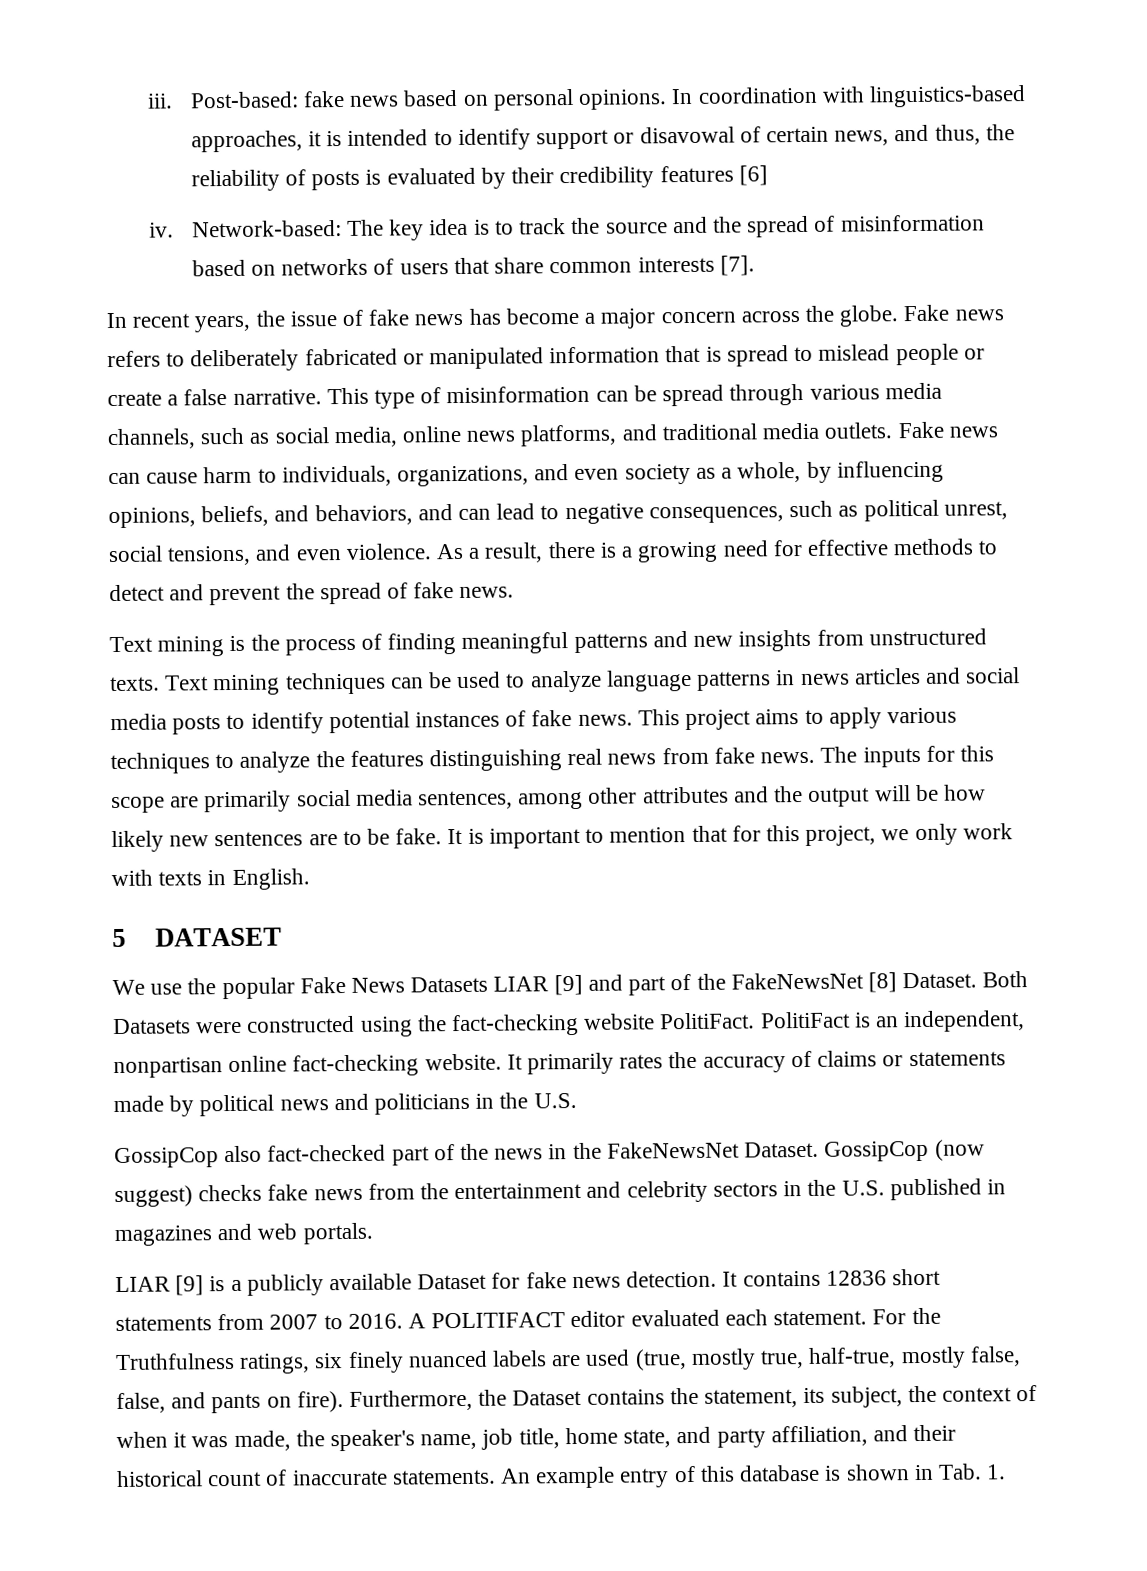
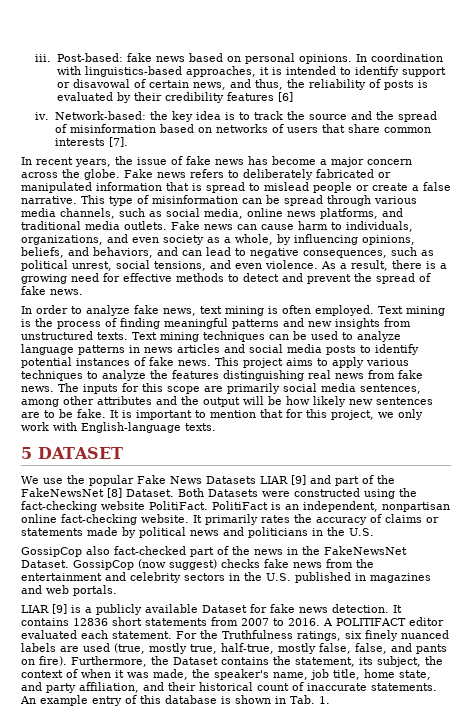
- Network-based: The key idea is to track the source and the spread of misinformation based on networks of users that share common interests [7].
+ Network-based: the key idea is to track the source and the spread of misinformation based on networks of users that share common interests [7].
+ In order to analyze fake news, text mining is often employed.
- It is important to mention that for this project, we only work with texts in English.
+ It is important to mention that for this project, we only work with English-language texts.

